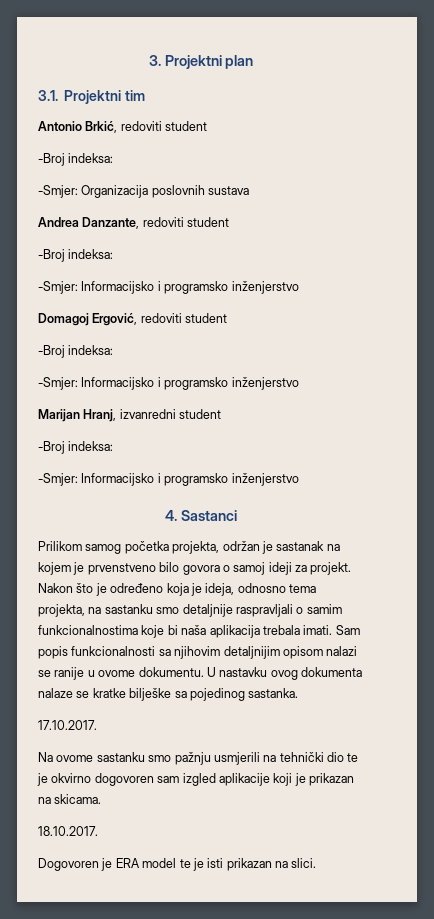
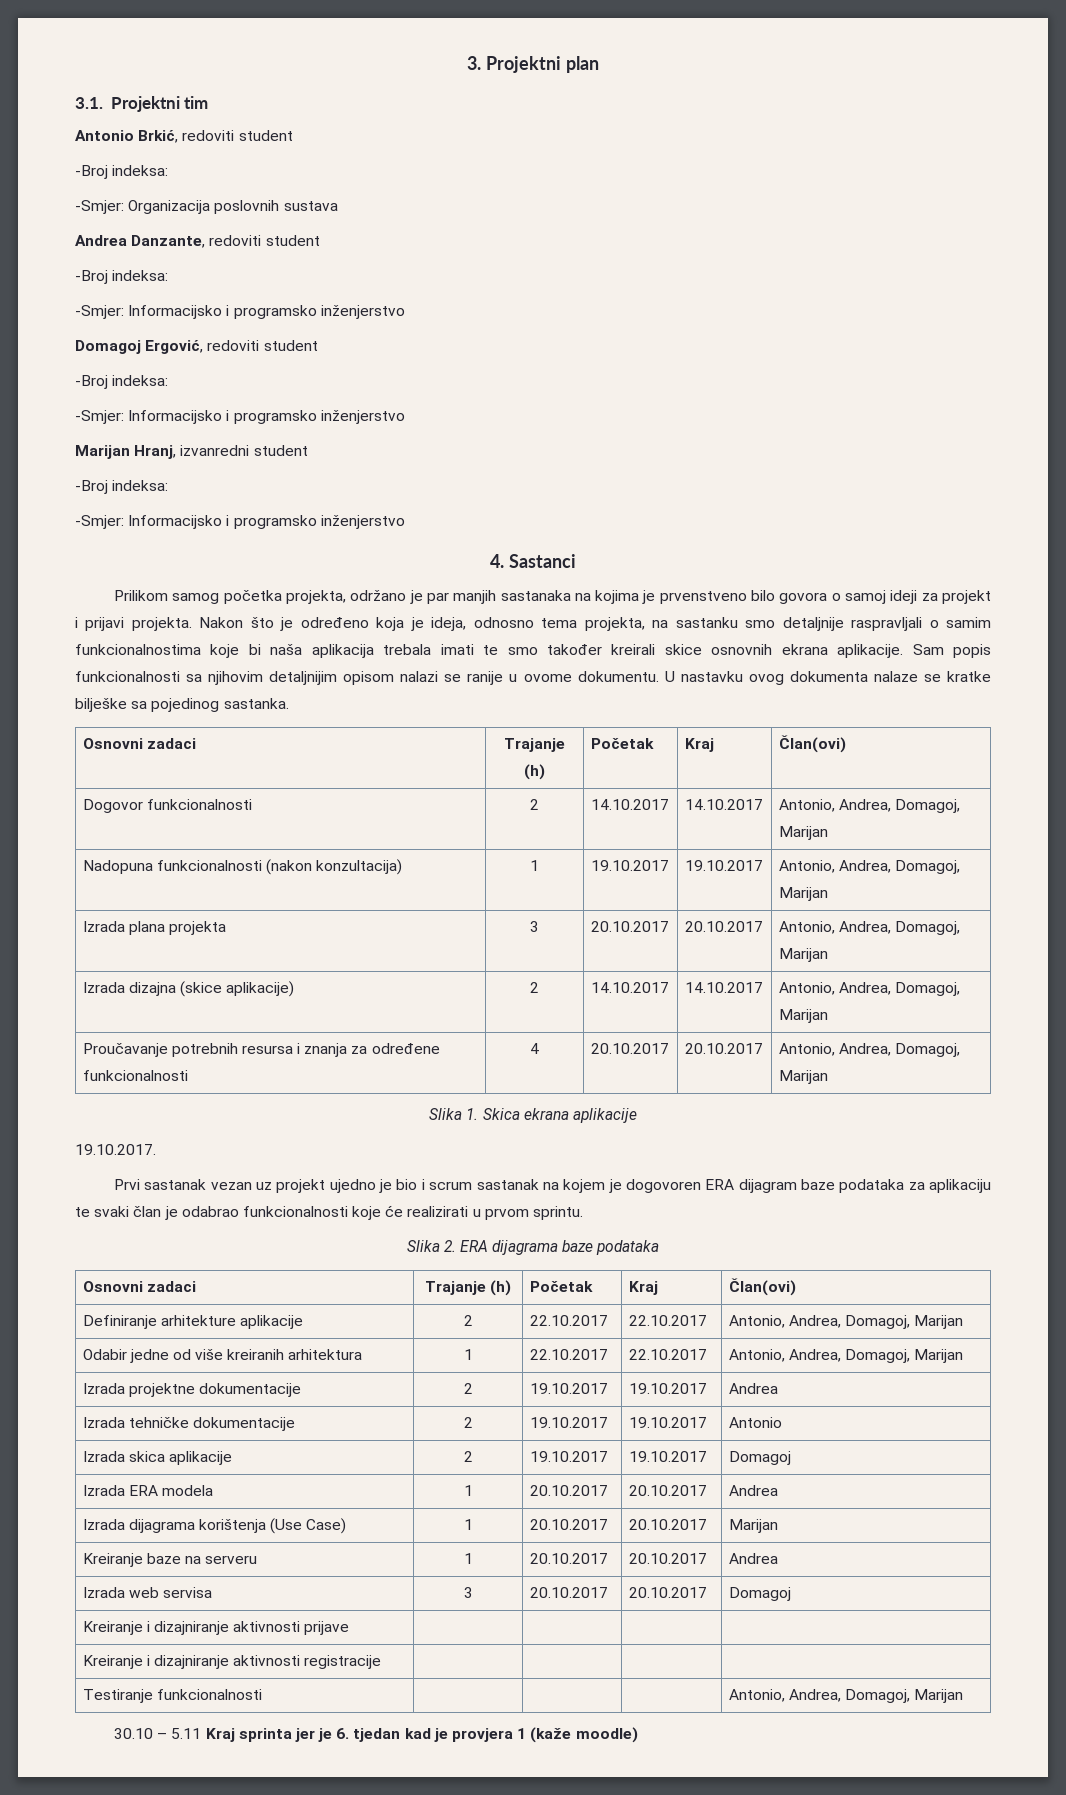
- Prilikom samog početka projekta, održan je sastanak na kojem je prvenstveno bilo govora o samoj ideji za projekt.
+ Prilikom samog početka projekta, održano je par manjih sastanaka na kojima je prvenstveno bilo govora o samoj ideji za projekt i prijavi projekta.
- Nakon što je određeno koja je ideja, odnosno tema projekta, na sastanku smo detaljnije raspravljali o samim funkcionalnostima koje bi naša aplikacija trebala imati.
+ Nakon što je određeno koja je ideja, odnosno tema projekta, na sastanku smo detaljnije raspravljali o samim funkcionalnostima koje bi naša aplikacija trebala imati te smo također kreirali skice osnovnih ekrana aplikacije.
  U nastavku ovog dokumenta nalaze se kratke bilješke sa pojedinog sastanka.
- 17.10.2017.
- Na ovome sastanku smo pažnju usmjerili na tehnički dio te je okvirno dogovoren sam izgled aplikacije koji je prikazan na skicama.
- 18.10.2017.
- Dogovoren je ERA model te je isti prikazan na slici.
+ Osnovni zadaci | Trajanje (h) | Početak | Kraj | Član(ovi)
+ Dogovor funkcionalnosti | 2 | 14.10.2017 | 14.10.2017 | Antonio, Andrea, Domagoj, Marijan
+ Nadopuna funkcionalnosti (nakon konzultacija) | 1 | 19.10.2017 | 19.10.2017 | Antonio, Andrea, Domagoj, Marijan
+ Izrada plana projekta | 3 | 20.10.2017 | 20.10.2017 | Antonio, Andrea, Domagoj, Marijan
+ Izrada dizajna (skice aplikacije) | 2 | 14.10.2017 | 14.10.2017 | Antonio, Andrea, Domagoj, Marijan
+ Proučavanje potrebnih resursa i znanja za određene funkcionalnosti | 4 | 20.10.2017 | 20.10.2017 | Antonio, Andrea, Domagoj, Marijan
+ Slika 1. Skica ekrana aplikacije
+ 19.10.2017.
+ Prvi sastanak vezan uz projekt ujedno je bio i scrum sastanak na kojem je dogovoren ERA dijagram baze podataka za aplikaciju te svaki član je odabrao funkcionalnosti koje će realizirati u prvom sprintu.
+ Slika 2. ERA dijagrama baze podataka
+ Osnovni zadaci | Trajanje (h) | Početak | Kraj | Član(ovi)
+ Definiranje arhitekture aplikacije | 2 | 22.10.2017 | 22.10.2017 | Antonio, Andrea, Domagoj, Marijan
+ Odabir jedne od više kreiranih arhitektura | 1 | 22.10.2017 | 22.10.2017 | Antonio, Andrea, Domagoj, Marijan
+ Izrada projektne dokumentacije | 2 | 19.10.2017 | 19.10.2017 | Andrea
+ Izrada tehničke dokumentacije | 2 | 19.10.2017 | 19.10.2017 | Antonio
+ Izrada skica aplikacije | 2 | 19.10.2017 | 19.10.2017 | Domagoj
+ Izrada ERA modela | 1 | 20.10.2017 | 20.10.2017 | Andrea
+ Izrada dijagrama korištenja (Use Case) | 1 | 20.10.2017 | 20.10.2017 | Marijan
+ Kreiranje baze na serveru | 1 | 20.10.2017 | 20.10.2017 | Andrea
+ Izrada web servisa | 3 | 20.10.2017 | 20.10.2017 | Domagoj
+ Kreiranje i dizajniranje aktivnosti prijave | | | |
+ Kreiranje i dizajniranje aktivnosti registracije | | | |
+ Testiranje funkcionalnosti | | | | Antonio, Andrea, Domagoj, Marijan
+ 30.10 – 5.11 Kraj sprinta jer je 6. tjedan kad je provjera 1 (kaže moodle)

